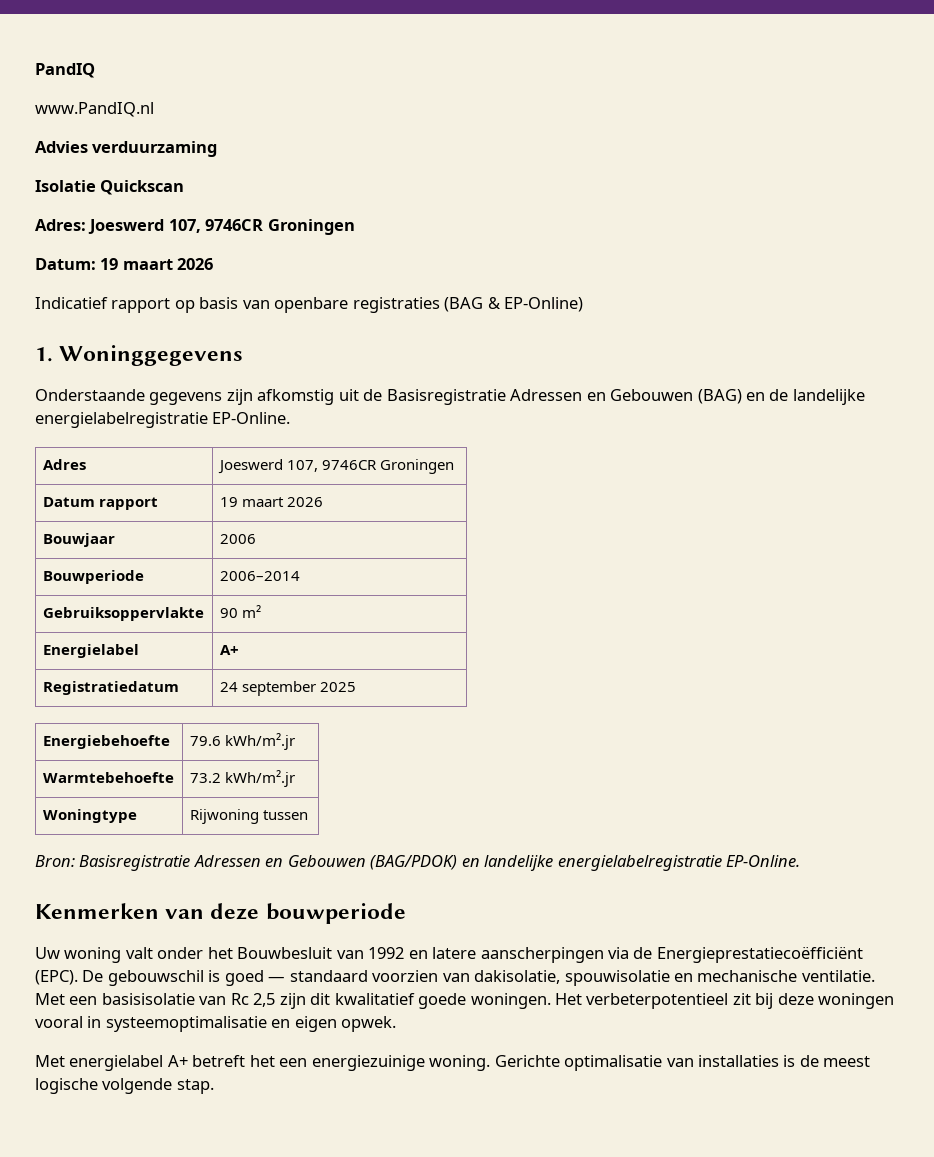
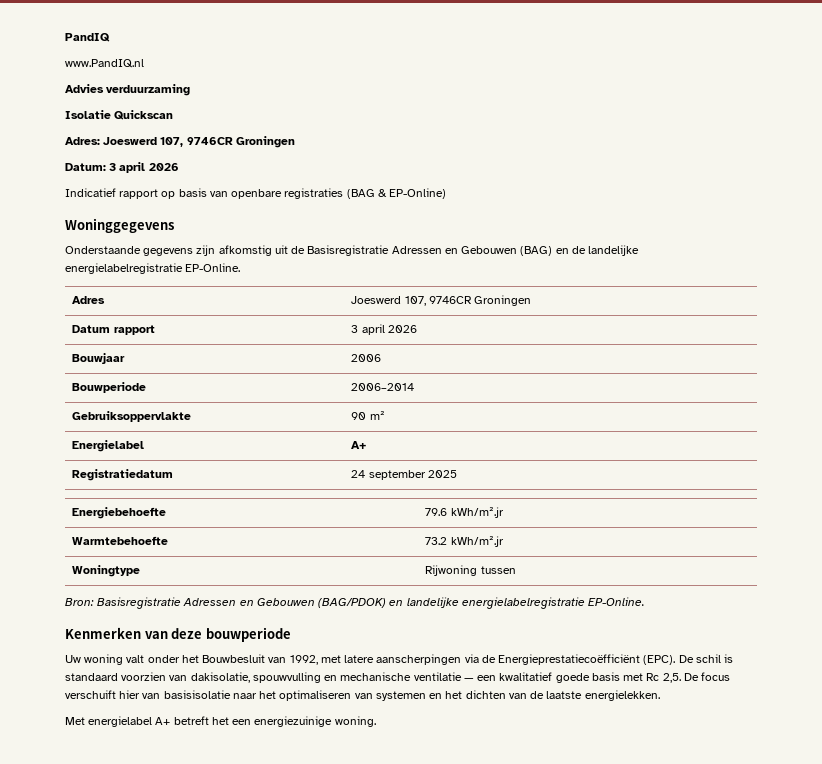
- Datum: 19 maart 2026
+ Datum: 3 april 2026
- 1. Woninggegevens
+ Woninggegevens
- Datum rapport | 19 maart 2026
+ Datum rapport | 3 april 2026
- Uw woning valt onder het Bouwbesluit van 1992 en latere aanscherpingen via de Energieprestatiecoëfficiënt (EPC).
+ Uw woning valt onder het Bouwbesluit van 1992, met latere aanscherpingen via de Energieprestatiecoëfficiënt (EPC).
- De gebouwschil is goed — standaard voorzien van dakisolatie, spouwisolatie en mechanische ventilatie. Met een basisisolatie van Rc 2,5 zijn dit kwalitatief goede woningen. Het verbeterpotentieel zit bij deze woningen vooral in systeemoptimalisatie en eigen opwek.
+ De schil is standaard voorzien van dakisolatie, spouwvulling en mechanische ventilatie — een kwalitatief goede basis met Rc 2,5. De focus verschuift hier van basisisolatie naar het optimaliseren van systemen en het dichten van de laatste energielekken.
- Gerichte optimalisatie van installaties is de meest logische volgende stap.

